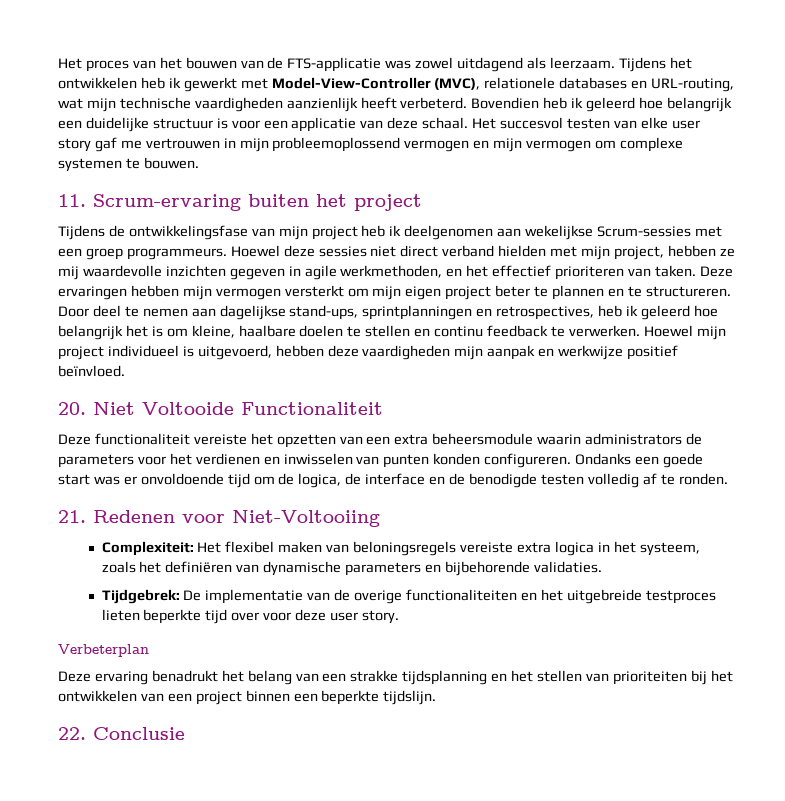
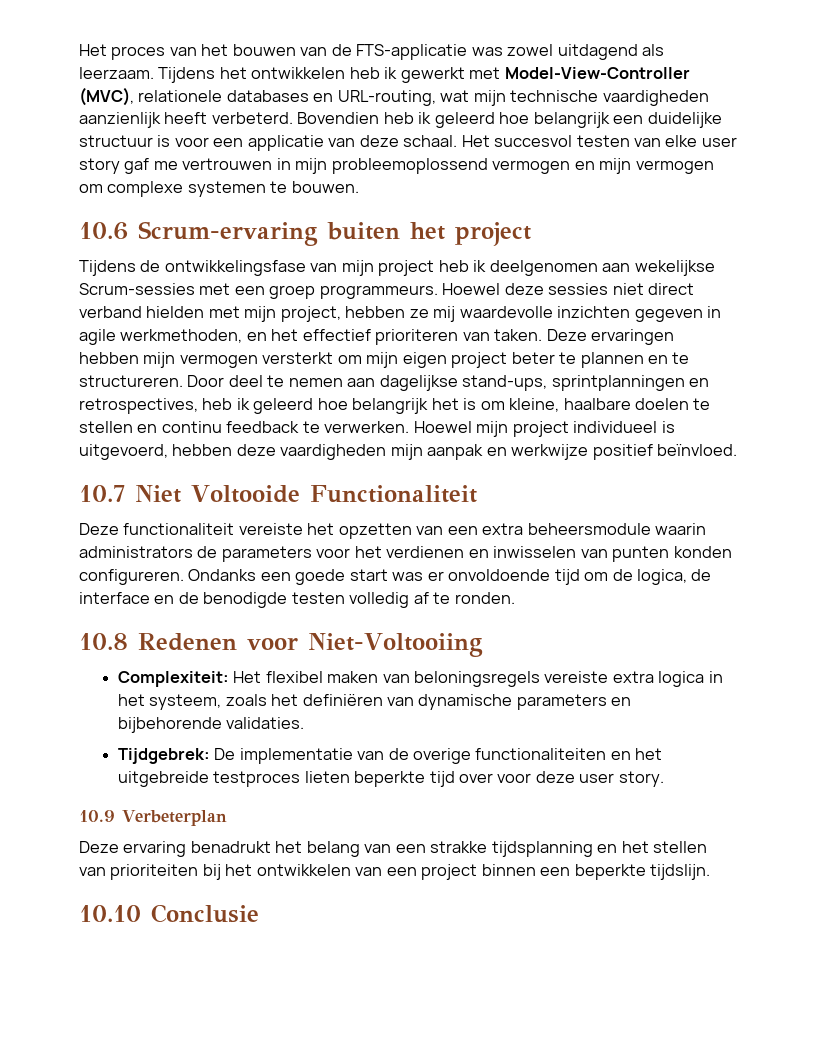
- 11. Scrum-ervaring buiten het project
+ 10.6 Scrum-ervaring buiten het project
- 20. Niet Voltooide Functionaliteit
+ 10.7 Niet Voltooide Functionaliteit
- 21. Redenen voor Niet-Voltooiing
+ 10.8 Redenen voor Niet-Voltooiing
- Verbeterplan
+ 10.9 Verbeterplan
- 22. Conclusie
+ 10.10 Conclusie

